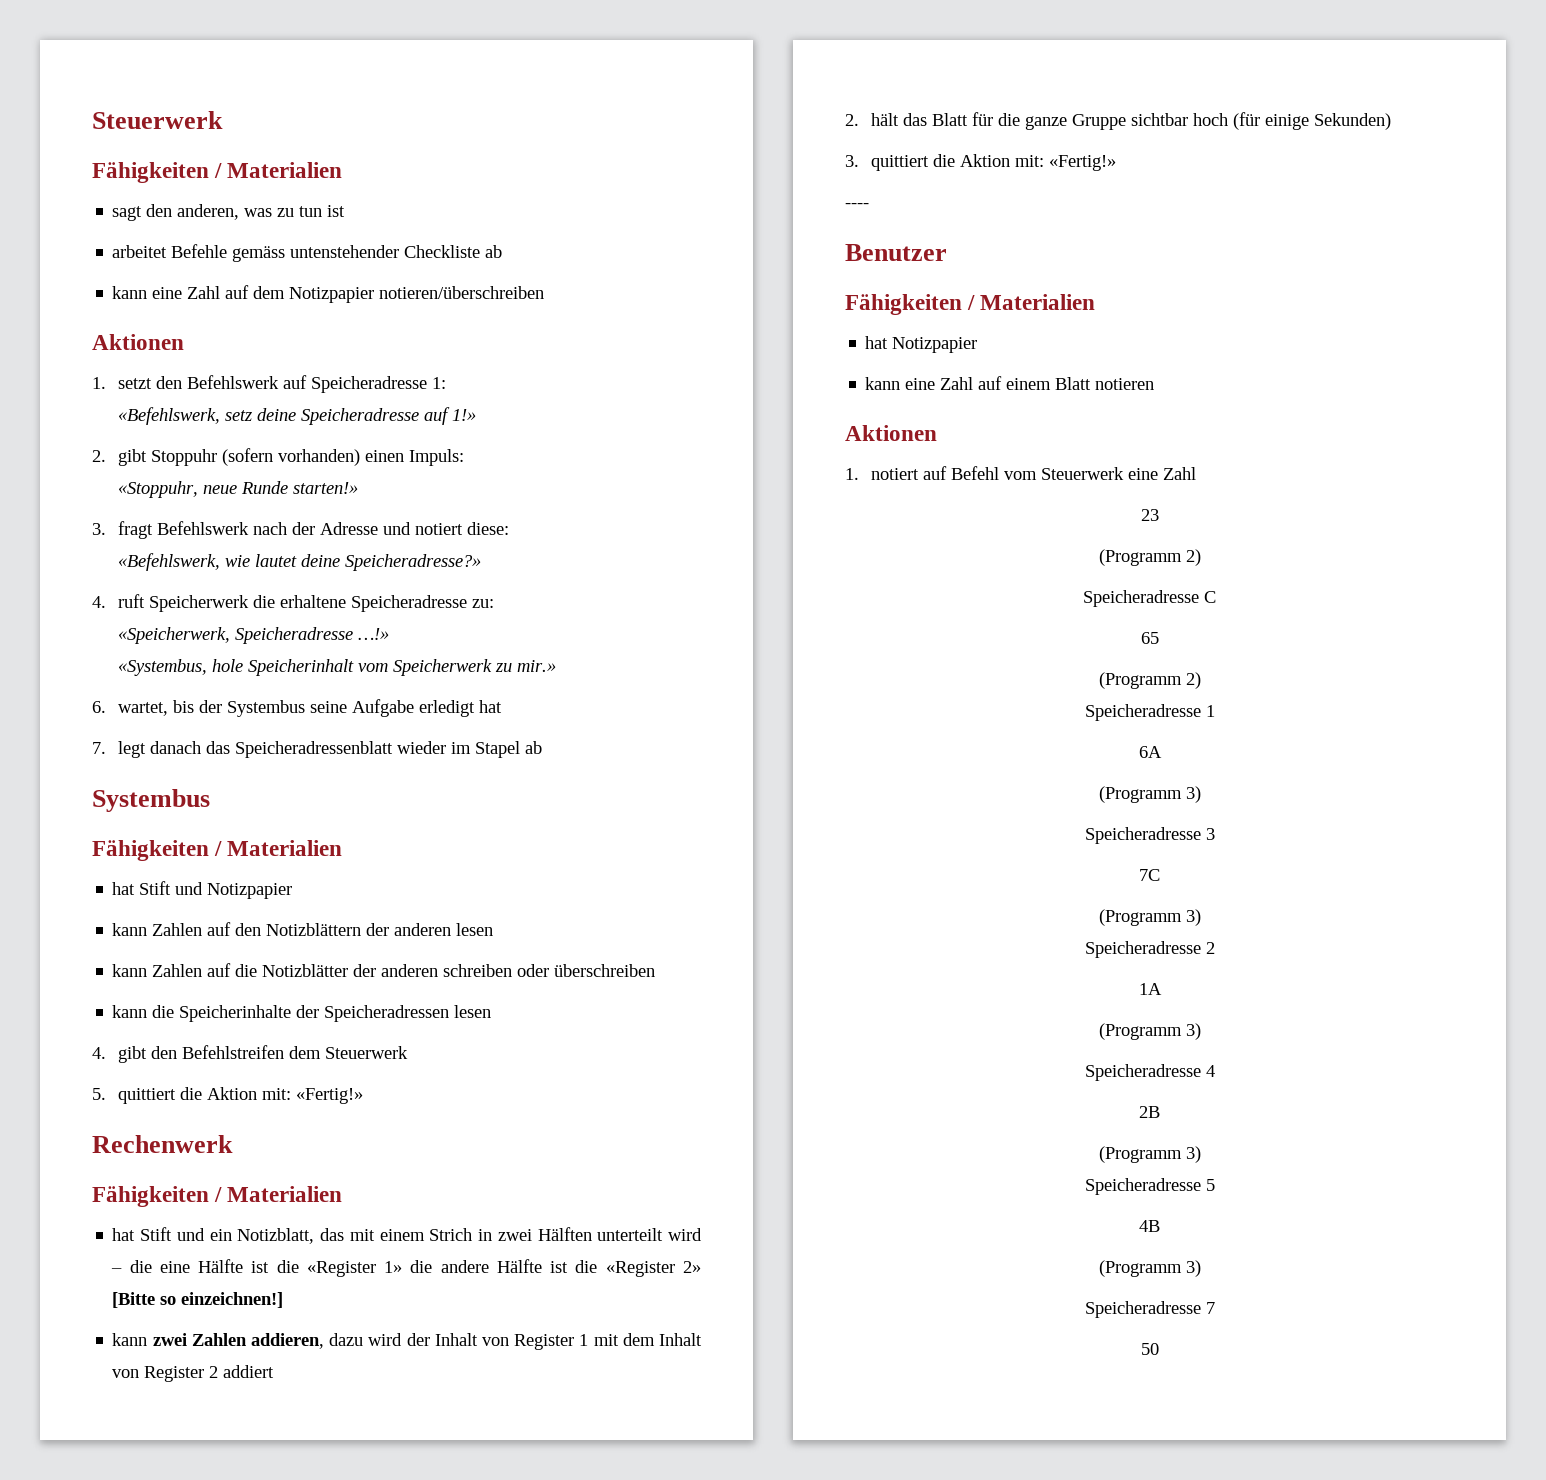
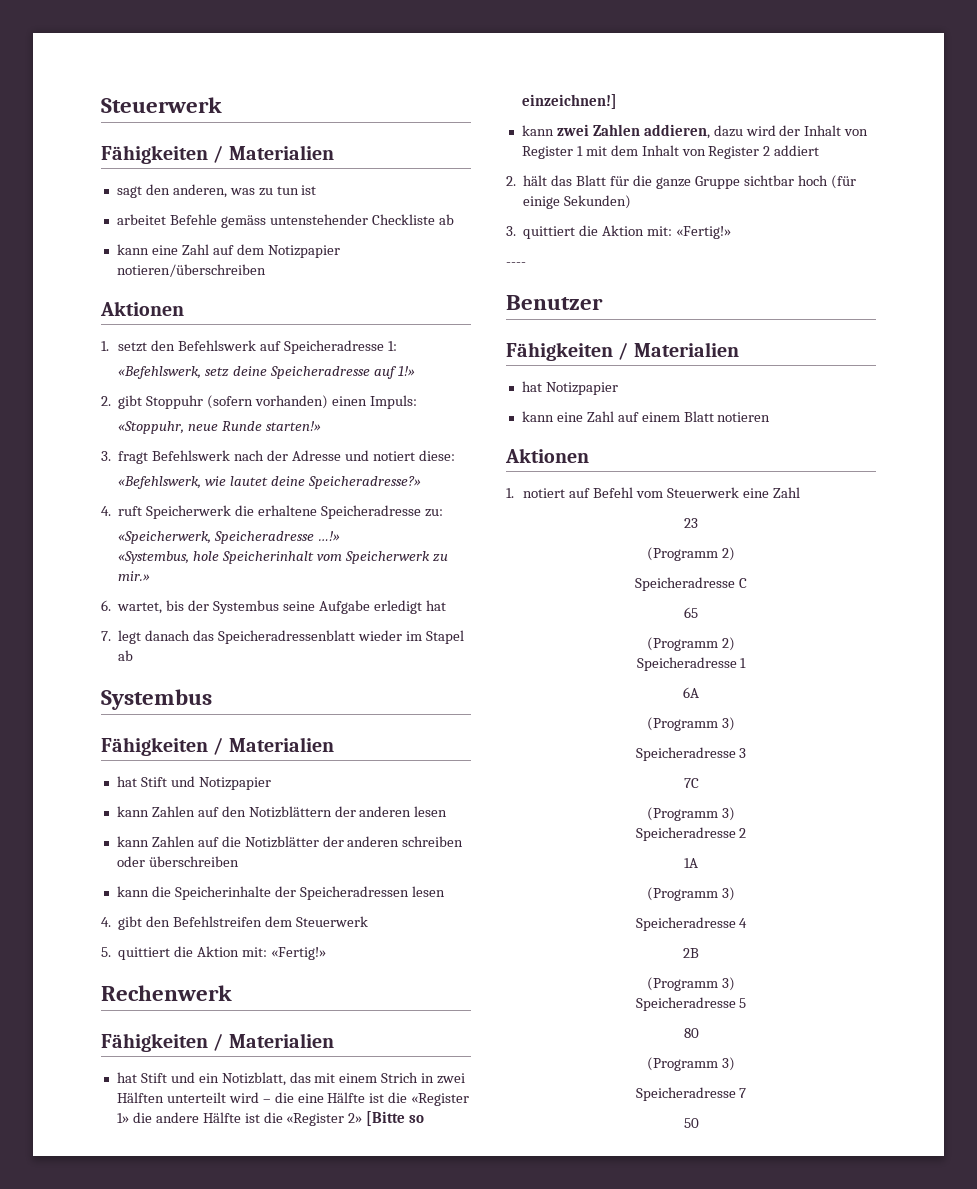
- 4B
+ 80

